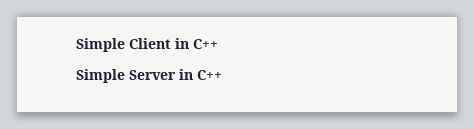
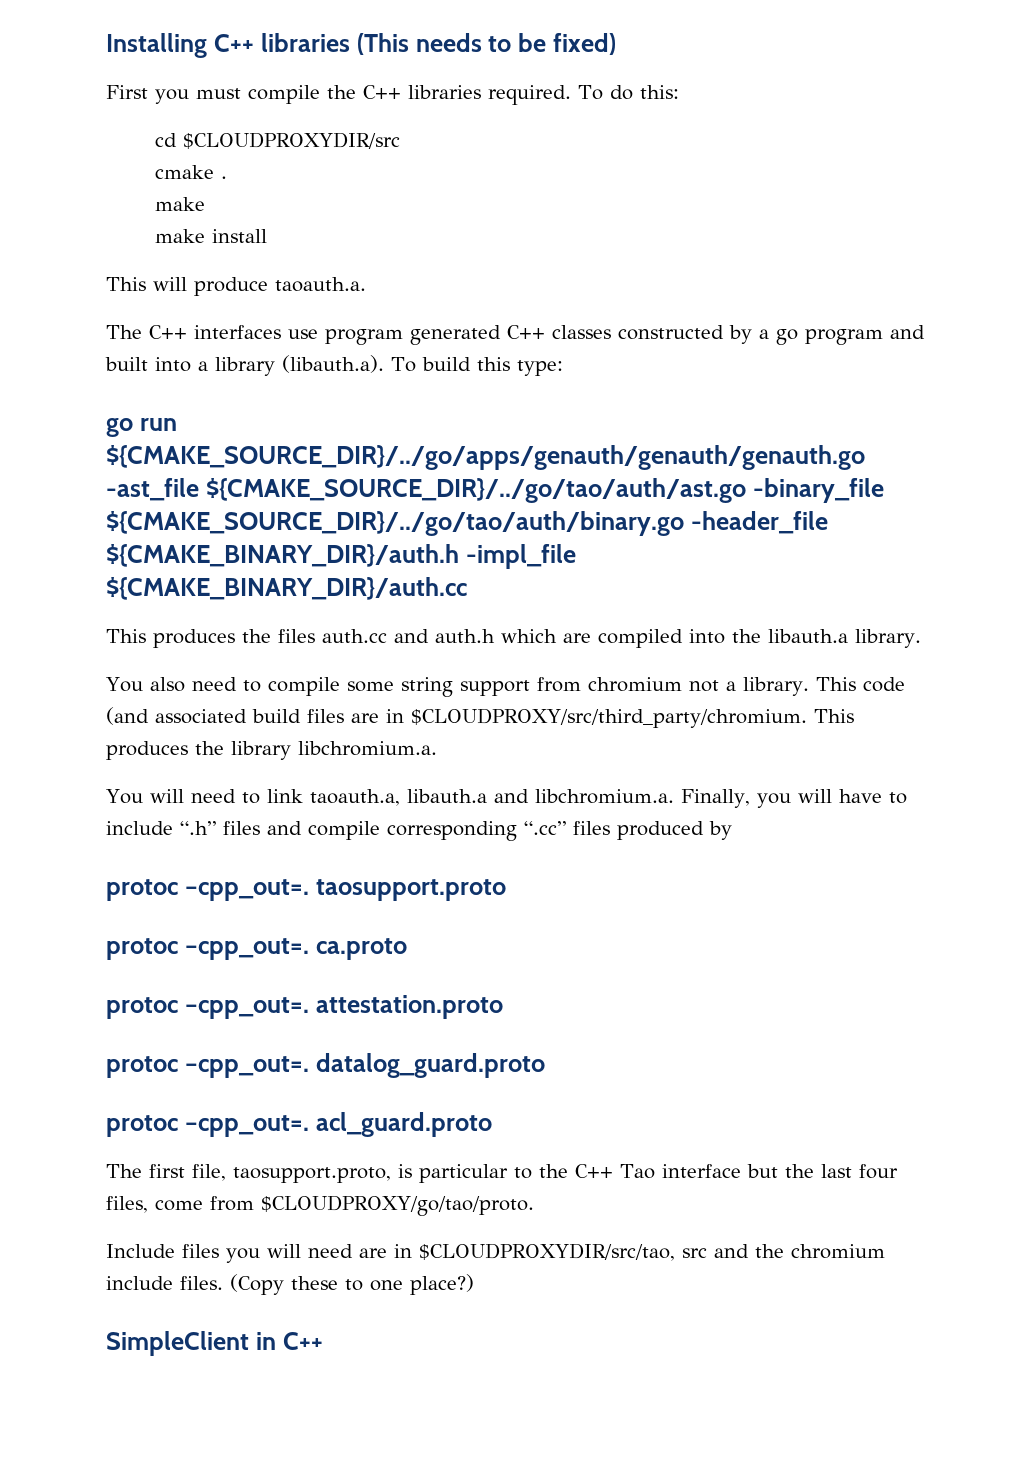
- Simple Client in C++
- Simple Server in C++
+ Installing C++ libraries (This needs to be fixed)
+ First you must compile the C++ libraries required. To do this:
+ cd $CLOUDPROXYDIR/src
+ cmake .
+ make
+ make install
+ This will produce taoauth.a.
+ The C++ interfaces use program generated C++ classes constructed by a go program and built into a library (libauth.a). To build this type:
+ go run ${CMAKE_SOURCE_DIR}/../go/apps/genauth/genauth/genauth.go -ast_file ${CMAKE_SOURCE_DIR}/../go/tao/auth/ast.go -binary_file ${CMAKE_SOURCE_DIR}/../go/tao/auth/binary.go -header_file ${CMAKE_BINARY_DIR}/auth.h -impl_file ${CMAKE_BINARY_DIR}/auth.cc
+ This produces the files auth.cc and auth.h which are compiled into the libauth.a library.
+ You also need to compile some string support from chromium not a library. This code (and associated build files are in $CLOUDPROXY/src/third_party/chromium. This produces the library libchromium.a.
+ You will need to link taoauth.a, libauth.a and libchromium.a. Finally, you will have to include “.h” files and compile corresponding “.cc” files produced by
+ protoc –cpp_out=. taosupport.proto
+ protoc –cpp_out=. ca.proto
+ protoc –cpp_out=. attestation.proto
+ protoc –cpp_out=. datalog_guard.proto
+ protoc –cpp_out=. acl_guard.proto
+ The first file, taosupport.proto, is particular to the C++ Tao interface but the last four files, come from $CLOUDPROXY/go/tao/proto.
+ Include files you will need are in $CLOUDPROXYDIR/src/tao, src and the chromium include files. (Copy these to one place?)
+ SimpleClient in C++

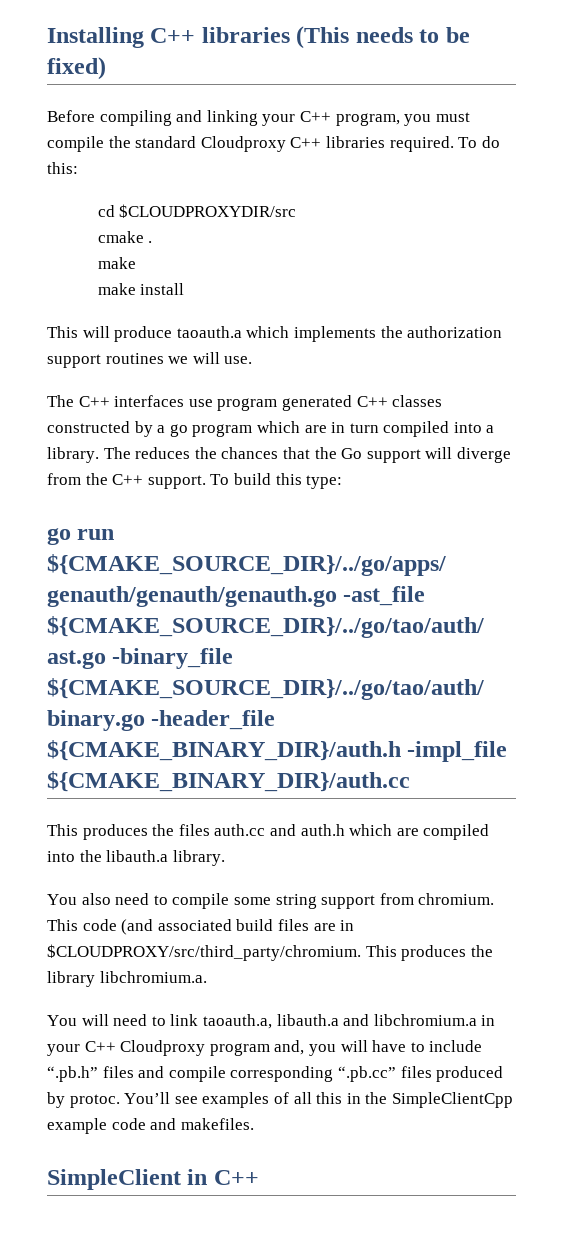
- First you must compile the C++ libraries required.
+ Before compiling and linking your C++ program, you must compile the standard Cloudproxy C++ libraries required.
- This will produce taoauth.a.
+ This will produce taoauth.a which implements the authorization support routines we will use.
- The C++ interfaces use program generated C++ classes constructed by a go program and built into a library (libauth.a). To build this type:
+ The C++ interfaces use program generated C++ classes constructed by a go program which are in turn compiled into a library. The reduces the chances that the Go support will diverge from the C++ support. To build this type:
- You also need to compile some string support from chromium not a library.
+ You also need to compile some string support from chromium.
- You will need to link taoauth.a, libauth.a and libchromium.a. Finally, you will have to include “.h” files and compile corresponding “.cc” files produced by
- protoc –cpp_out=. taosupport.proto
- protoc –cpp_out=. ca.proto
- protoc –cpp_out=. attestation.proto
- protoc –cpp_out=. datalog_guard.proto
- protoc –cpp_out=. acl_guard.proto
- The first file, taosupport.proto, is particular to the C++ Tao interface but the last four files, come from $CLOUDPROXY/go/tao/proto.
- Include files you will need are in $CLOUDPROXYDIR/src/tao, src and the chromium include files. (Copy these to one place?)
+ You will need to link taoauth.a, libauth.a and libchromium.a in your C++ Cloudproxy program and, you will have to include “.pb.h” files and compile corresponding “.pb.cc” files produced by protoc. You’ll see examples of all this in the SimpleClientCpp example code and makefiles.

